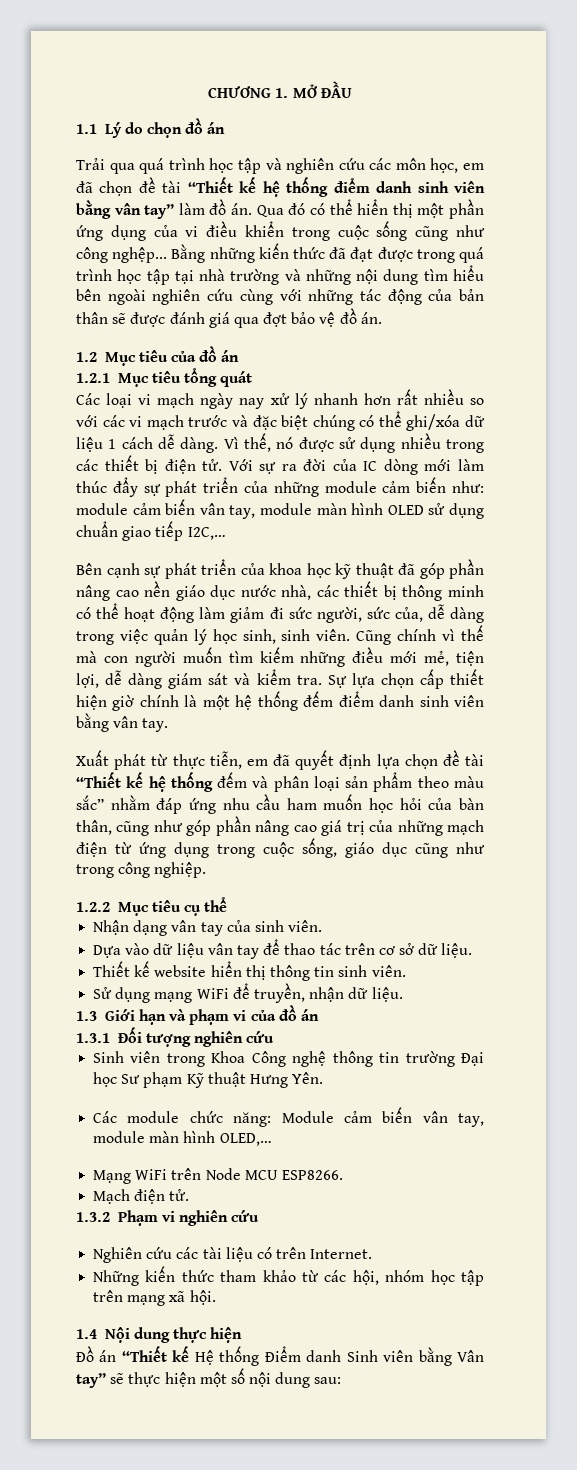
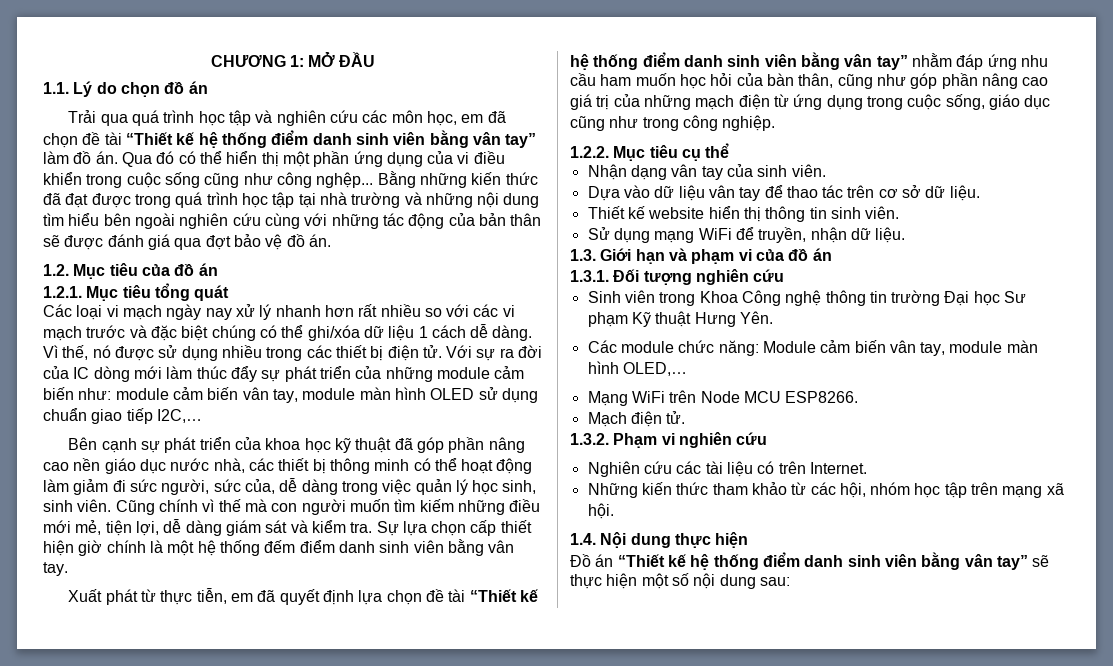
- CHƯƠNG 1. MỞ ĐẦU
+ CHƯƠNG 1: MỞ ĐẦU
- 1.1 Lý do chọn đồ án
+ 1.1. Lý do chọn đồ án
- 1.2 Mục tiêu của đồ án
+ 1.2. Mục tiêu của đồ án
- 1.2.1 Mục tiêu tổng quát
+ 1.2.1. Mục tiêu tổng quát
- Xuất phát từ thực tiễn, em đã quyết định lựa chọn đề tài “Thiết kế hệ thống đếm và phân loại sản phẩm theo màu sắc” nhằm đáp ứng nhu cầu ham muốn học hỏi của bàn thân, cũng như góp phần nâng cao giá trị của những mạch điện từ ứng dụng trong cuộc sống, giáo dục cũng như trong công nghiệp.
+ Xuất phát từ thực tiễn, em đã quyết định lựa chọn đề tài “Thiết kế hệ thống điểm danh sinh viên bằng vân tay” nhằm đáp ứng nhu cầu ham muốn học hỏi của bàn thân, cũng như góp phần nâng cao giá trị của những mạch điện từ ứng dụng trong cuộc sống, giáo dục cũng như trong công nghiệp.
- 1.2.2 Mục tiêu cụ thể
+ 1.2.2. Mục tiêu cụ thể
- 1.3 Giới hạn và phạm vi của đồ án
+ 1.3. Giới hạn và phạm vi của đồ án
- 1.3.1 Đối tượng nghiên cứu
+ 1.3.1. Đối tượng nghiên cứu
- 1.3.2 Phạm vi nghiên cứu
+ 1.3.2. Phạm vi nghiên cứu
- 1.4 Nội dung thực hiện
+ 1.4. Nội dung thực hiện
- Đồ án “Thiết kế Hệ thống Điểm danh Sinh viên bằng Vân tay” sẽ thực hiện một số nội dung sau:
+ Đồ án “Thiết kế hệ thống điểm danh sinh viên bằng vân tay” sẽ thực hiện một số nội dung sau:

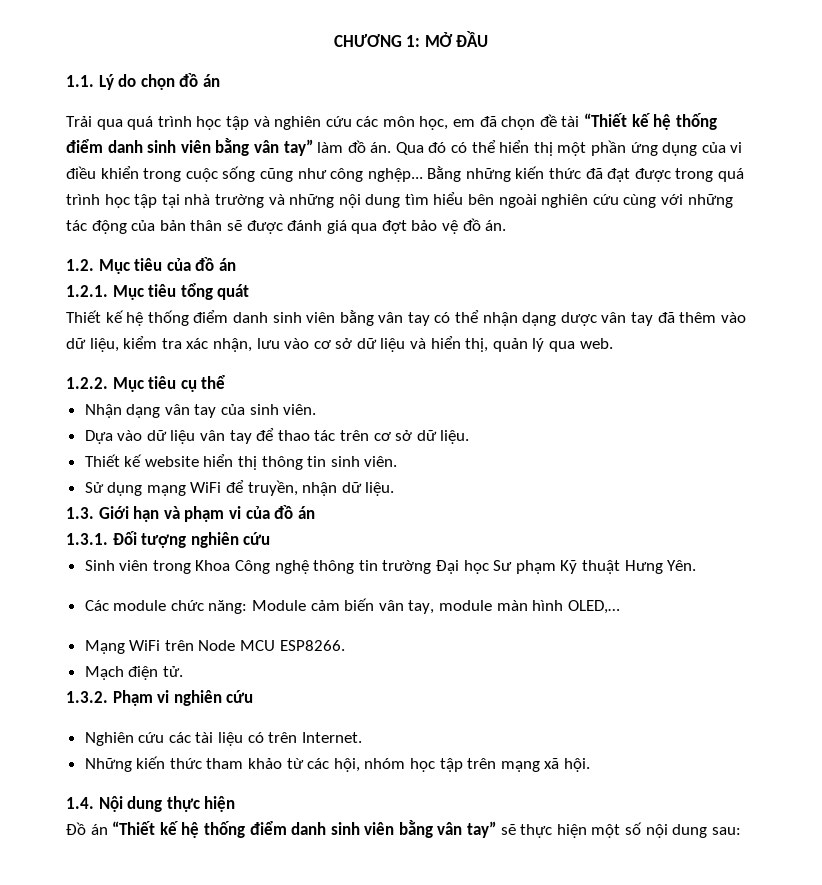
- Các loại vi mạch ngày nay xử lý nhanh hơn rất nhiều so với các vi mạch trước và đặc biệt chúng có thể ghi/xóa dữ liệu 1 cách dễ dàng. Vì thế, nó được sử dụng nhiều trong các thiết bị điện tử. Với sự ra đời của IC dòng mới làm thúc đẩy sự phát triển của những module cảm biến như: module cảm biến vân tay, module màn hình OLED sử dụng chuẩn giao tiếp I2C,…
- Bên cạnh sự phát triển của khoa học kỹ thuật đã góp phần nâng cao nền giáo dục nước nhà, các thiết bị thông minh có thể hoạt động làm giảm đi sức người, sức của, dễ dàng trong việc quản lý học sinh, sinh viên. Cũng chính vì thế mà con người muốn tìm kiếm những điều mới mẻ, tiện lợi, dễ dàng giám sát và kiểm tra. Sự lựa chọn cấp thiết hiện giờ chính là một hệ thống đếm điểm danh sinh viên bằng vân tay.
- Xuất phát từ thực tiễn, em đã quyết định lựa chọn đề tài “Thiết kế hệ thống điểm danh sinh viên bằng vân tay” nhằm đáp ứng nhu cầu ham muốn học hỏi của bàn thân, cũng như góp phần nâng cao giá trị của những mạch điện từ ứng dụng trong cuộc sống, giáo dục cũng như trong công nghiệp.
+ Thiết kế hệ thống điểm danh sinh viên bằng vân tay có thể nhận dạng dược vân tay đã thêm vào dữ liệu, kiểm tra xác nhận, lưu vào cơ sở dữ liệu và hiển thị, quản lý qua web.

